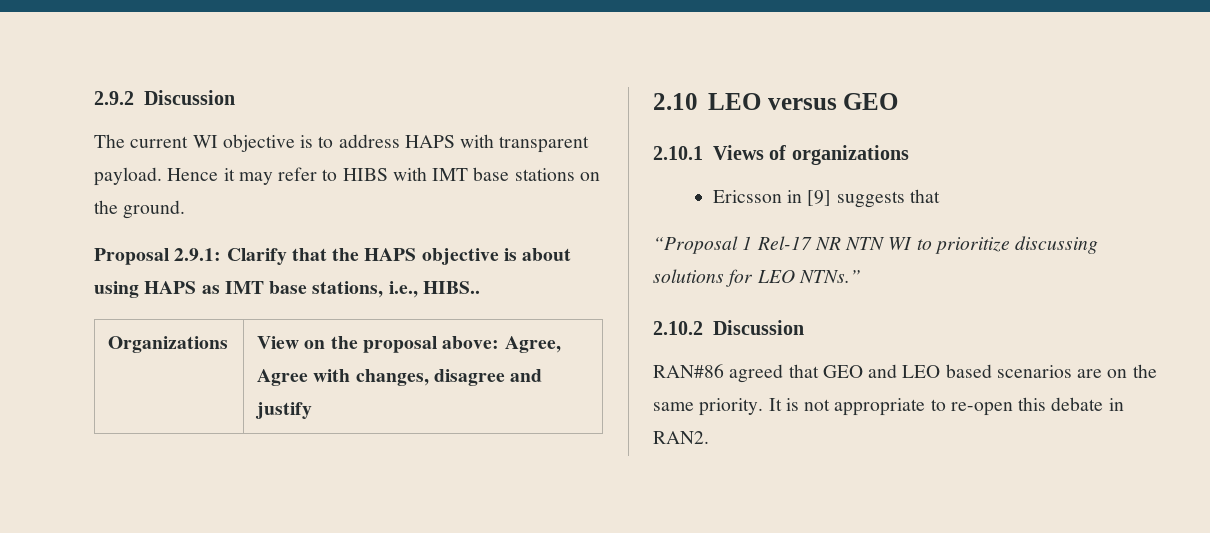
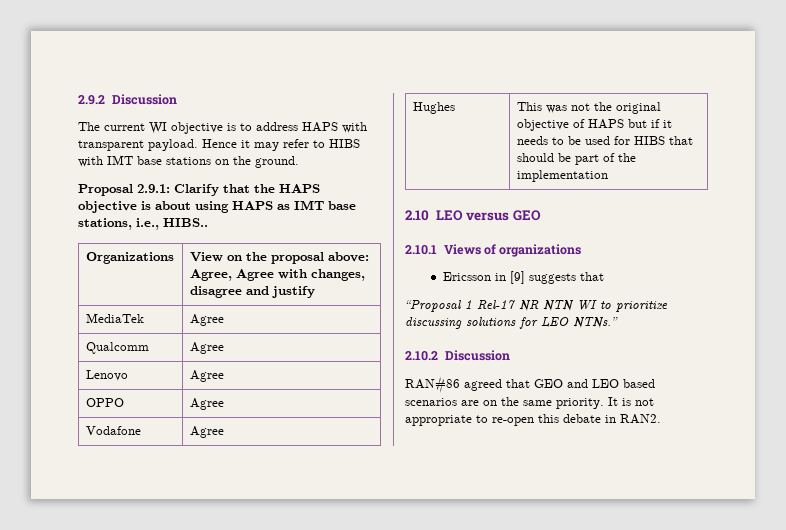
+ MediaTek | Agree
+ Qualcomm | Agree
+ Lenovo | Agree
+ OPPO | Agree
+ Vodafone | Agree
+ Hughes | This was not the original objective of HAPS but if it needs to be used for HIBS that should be part of the implementation

